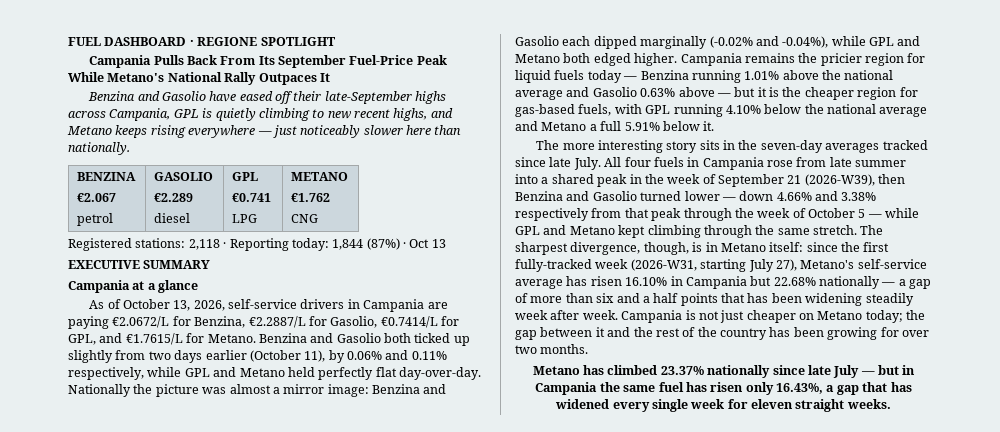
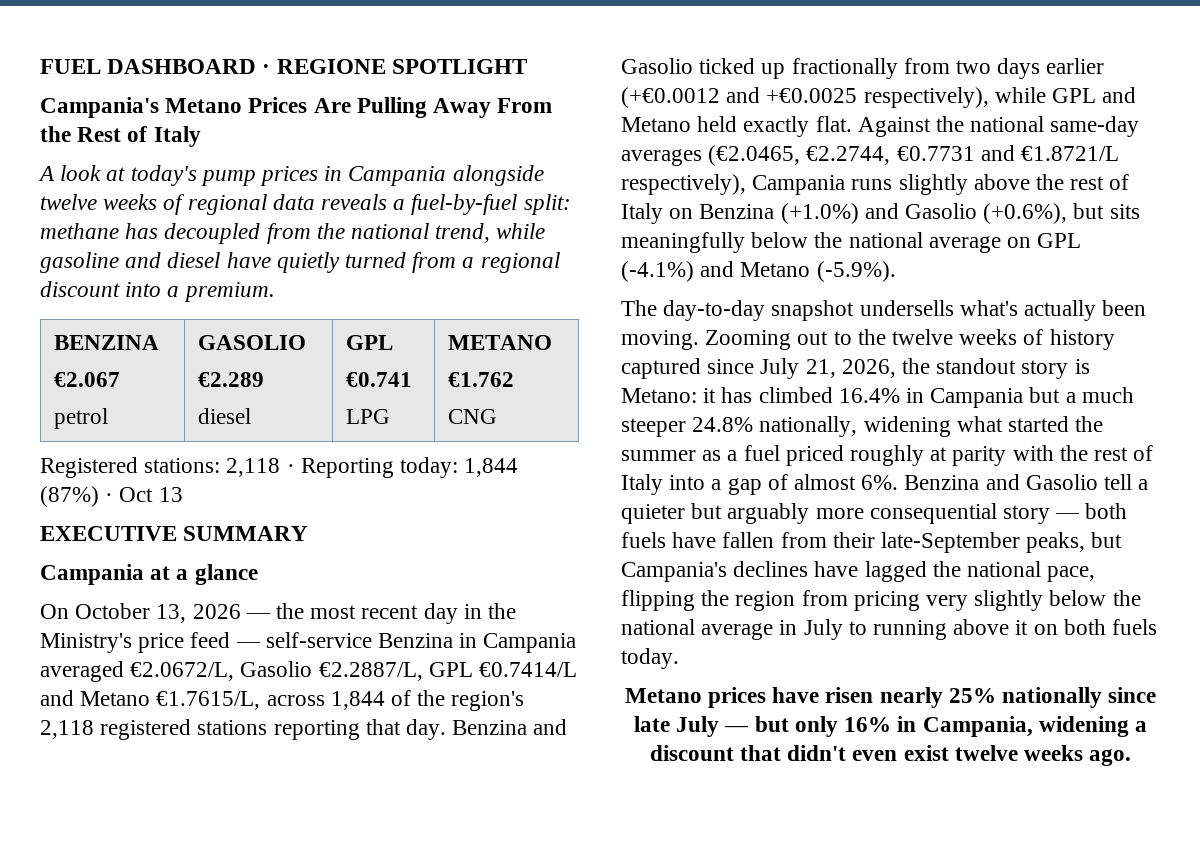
- Campania Pulls Back From Its September Fuel-Price Peak While Metano's National Rally Outpaces It
- Benzina and Gasolio have eased off their late-September highs across Campania, GPL is quietly climbing to new recent highs, and Metano keeps rising everywhere — just noticeably slower here than nationally.
+ Campania's Metano Prices Are Pulling Away From the Rest of Italy
+ A look at today's pump prices in Campania alongside twelve weeks of regional data reveals a fuel-by-fuel split: methane has decoupled from the national trend, while gasoline and diesel have quietly turned from a regional discount into a premium.
- As of October 13, 2026, self-service drivers in Campania are paying €2.0672/L for Benzina, €2.2887/L for Gasolio, €0.7414/L for GPL, and €1.7615/L for Metano. Benzina and Gasolio both ticked up slightly from two days earlier (October 11), by 0.06% and 0.11% respectively, while GPL and Metano held perfectly flat day-over-day. Nationally the picture was almost a mirror image: Benzina and Gasolio each dipped marginally (-0.02% and -0.04%), while GPL and Metano both edged higher. Campania remains the pricier region for liquid fuels today — Benzina running 1.01% above the national average and Gasolio 0.63% above — but it is the cheaper region for gas-based fuels, with GPL running 4.10% below the national average and Metano a full 5.91% below it.
- The more interesting story sits in the seven-day averages tracked since late July. All four fuels in Campania rose from late summer into a shared peak in the week of September 21 (2026-W39), then Benzina and Gasolio turned lower — down 4.66% and 3.38% respectively from that peak through the week of October 5 — while GPL and Metano kept climbing through the same stretch. The sharpest divergence, though, is in Metano itself: since the first fully-tracked week (2026-W31, starting July 27), Metano's self-service average has risen 16.10% in Campania but 22.68% nationally — a gap of more than six and a half points that has been widening steadily week after week. Campania is not just cheaper on Metano today; the gap between it and the rest of the country has been growing for over two months.
- Metano has climbed 23.37% nationally since late July — but in Campania the same fuel has risen only 16.43%, a gap that has widened every single week for eleven straight weeks.
+ On October 13, 2026 — the most recent day in the Ministry's price feed — self-service Benzina in Campania averaged €2.0672/L, Gasolio €2.2887/L, GPL €0.7414/L and Metano €1.7615/L, across 1,844 of the region's 2,118 registered stations reporting that day. Benzina and Gasolio ticked up fractionally from two days earlier (+€0.0012 and +€0.0025 respectively), while GPL and Metano held exactly flat. Against the national same-day averages (€2.0465, €2.2744, €0.7731 and €1.8721/L respectively), Campania runs slightly above the rest of Italy on Benzina (+1.0%) and Gasolio (+0.6%), but sits meaningfully below the national average on GPL (-4.1%) and Metano (-5.9%).
+ The day-to-day snapshot undersells what's actually been moving. Zooming out to the twelve weeks of history captured since July 21, 2026, the standout story is Metano: it has climbed 16.4% in Campania but a much steeper 24.8% nationally, widening what started the summer as a fuel priced roughly at parity with the rest of Italy into a gap of almost 6%. Benzina and Gasolio tell a quieter but arguably more consequential story — both fuels have fallen from their late-September peaks, but Campania's declines have lagged the national pace, flipping the region from pricing very slightly below the national average in July to running above it on both fuels today.
+ Metano prices have risen nearly 25% nationally since late July — but only 16% in Campania, widening a discount that didn't even exist twelve weeks ago.

